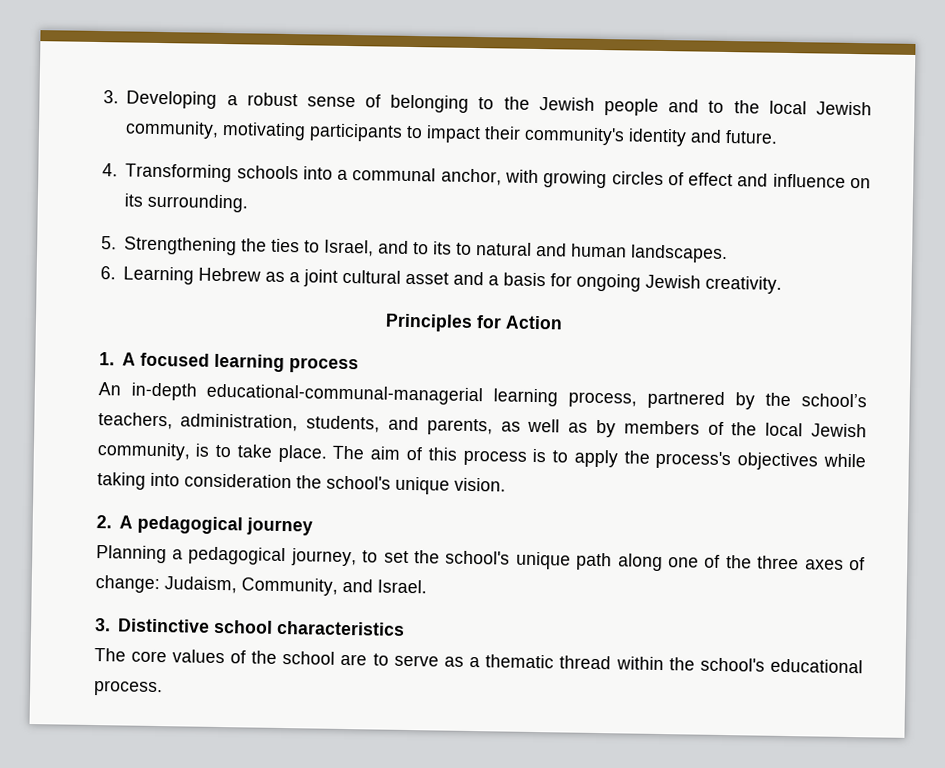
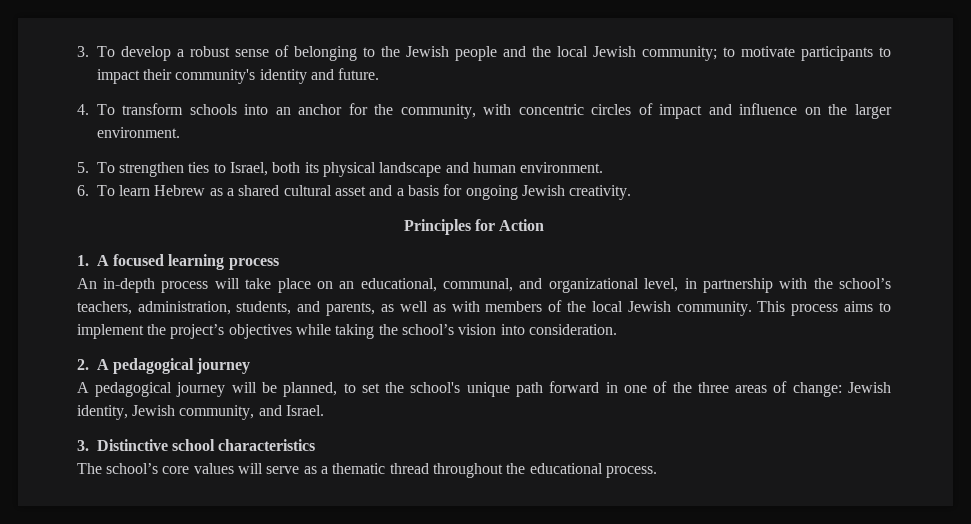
- 3. Developing a robust sense of belonging to the Jewish people and to the local Jewish community, motivating participants to impact their community's identity and future.
+ 3. To develop a robust sense of belonging to the Jewish people and the local Jewish community; to motivate participants to impact their community's identity and future.
- 4. Transforming schools into a communal anchor, with growing circles of effect and influence on its surrounding.
+ 4. To transform schools into an anchor for the community, with concentric circles of impact and influence on the larger environment.
- 5. Strengthening the ties to Israel, and to its to natural and human landscapes.
+ 5. To strengthen ties to Israel, both its physical landscape and human environment.
- 6. Learning Hebrew as a joint cultural asset and a basis for ongoing Jewish creativity.
+ 6. To learn Hebrew as a shared cultural asset and a basis for ongoing Jewish creativity.
- An in-depth educational-communal-managerial learning process, partnered by the school’s teachers, administration, students, and parents, as well as by members of the local Jewish community, is to take place. The aim of this process is to apply the process's objectives while taking into consideration the school's unique vision.
+ An in-depth process will take place on an educational, communal, and organizational level, in partnership with the school’s teachers, administration, students, and parents, as well as with members of the local Jewish community. This process aims to implement the project’s objectives while taking the school’s vision into consideration.
  2. A pedagogical journey
- Planning a pedagogical journey, to set the school's unique path along one of the three axes of change: Judaism, Community, and Israel.
+ A pedagogical journey will be planned, to set the school's unique path forward in one of the three areas of change: Jewish identity, Jewish community, and Israel.
- The core values of the school are to serve as a thematic thread within the school's educational process.
+ The school’s core values will serve as a thematic thread throughout the educational process.

